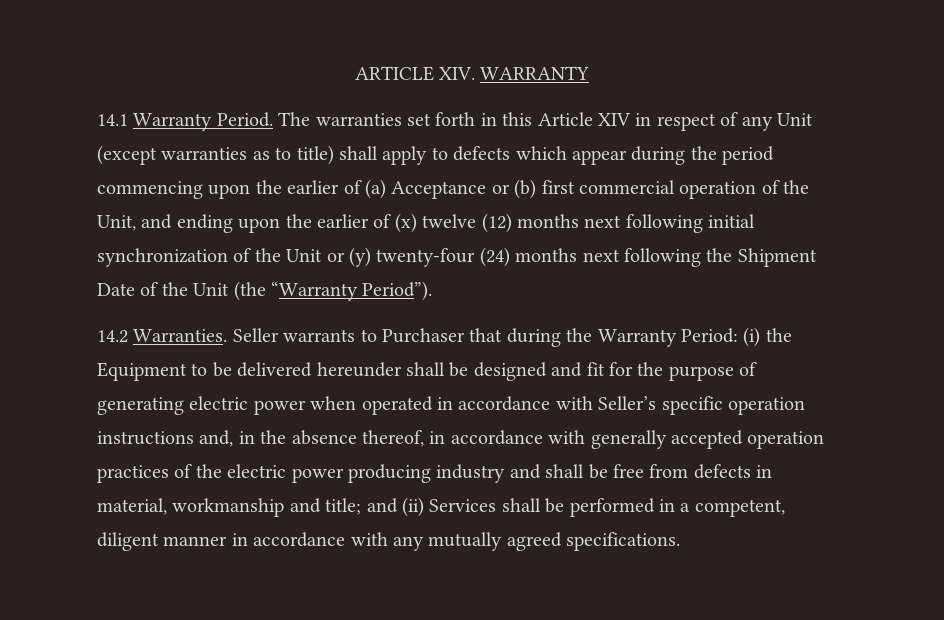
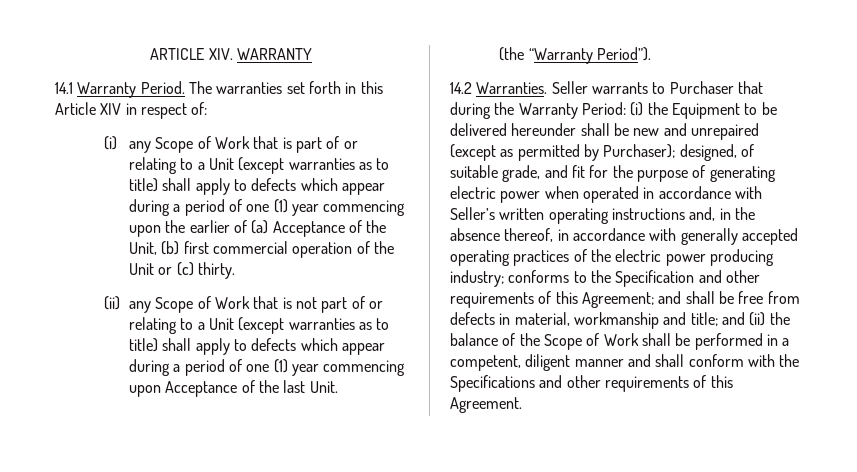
- The warranties set forth in this Article XIV in respect of any Unit (except warranties as to title) shall apply to defects which appear during the period commencing upon the earlier of (a) Acceptance or (b) first commercial operation of the Unit, and ending upon the earlier of (x) twelve (12) months next following initial synchronization of the Unit or (y) twenty-four (24) months next following the Shipment Date of the Unit (the “Warranty Period”).
+ The warranties set forth in this Article XIV in respect of:
+ (i) any Scope of Work that is part of or relating to a Unit (except warranties as to title) shall apply to defects which appear during a period of one (1) year commencing upon the earlier of (a) Acceptance of the Unit, (b) first commercial operation of the Unit or (c) thirty.
+ (ii) any Scope of Work that is not part of or relating to a Unit (except warranties as to title) shall apply to defects which appear during a period of one (1) year commencing upon Acceptance of the last Unit.
+ (the “Warranty Period”).
- (i) the Equipment to be delivered hereunder shall be designed and fit for the purpose of generating electric power when operated in accordance with Seller’s specific operation instructions and, in the absence thereof, in accordance with generally accepted operation practices of the electric power producing industry and shall be free from defects in material, workmanship and title;
+ (i) the Equipment to be delivered hereunder shall be new and unrepaired (except as permitted by Purchaser); designed, of suitable grade, and fit for the purpose of generating electric power when operated in accordance with Seller’s written operating instructions and, in the absence thereof, in accordance with generally accepted operating practices of the electric power producing industry; conforms to the Specification and other requirements of this Agreement; and shall be free from defects in material, workmanship and title;
- and (ii) Services shall be performed in a competent, diligent manner in accordance with any mutually agreed specifications.
+ and (ii) the balance of the Scope of Work shall be performed in a competent, diligent manner and shall conform with the Specifications and other requirements of this Agreement.

